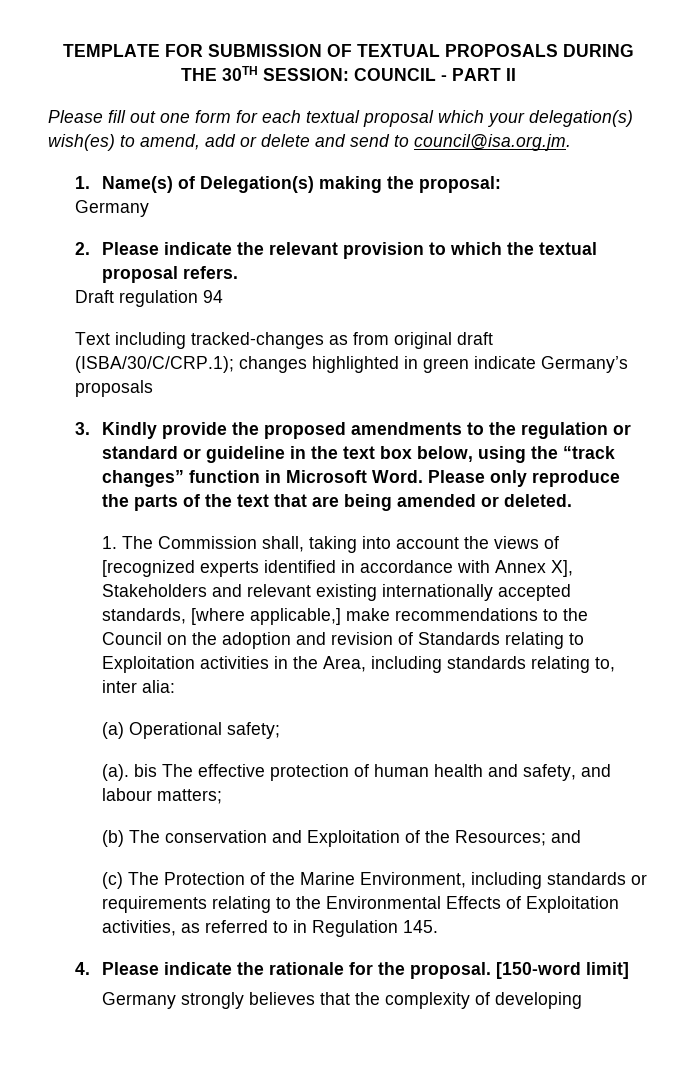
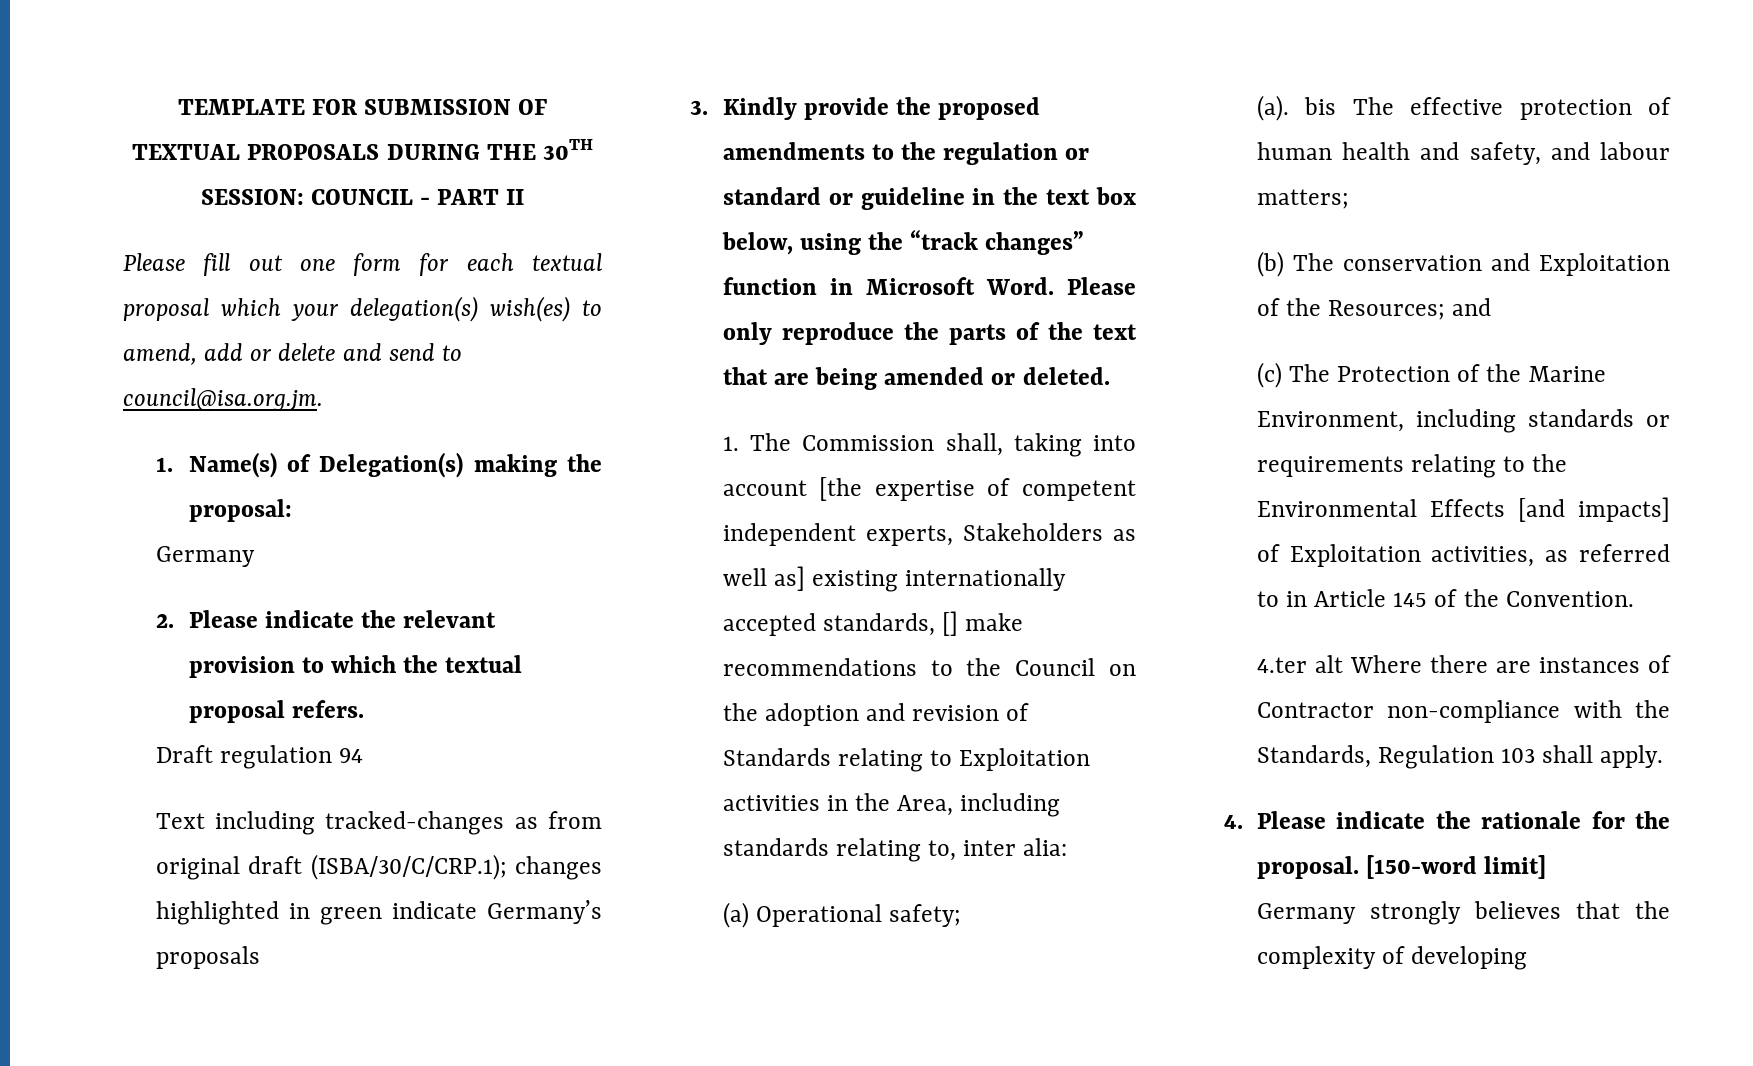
- 1. The Commission shall, taking into account the views of [recognized experts identified in accordance with Annex X], Stakeholders and relevant existing internationally accepted standards, [where applicable,] make recommendations to the Council on the adoption and revision of Standards relating to Exploitation activities in the Area, including standards relating to, inter alia:
+ 1. The Commission shall, taking into account [the expertise of competent independent experts, Stakeholders as well as] existing internationally accepted standards, [] make recommendations to the Council on the adoption and revision of Standards relating to Exploitation activities in the Area, including standards relating to, inter alia:
- (c) The Protection of the Marine Environment, including standards or requirements relating to the Environmental Effects of Exploitation activities, as referred to in Regulation 145.
+ (c) The Protection of the Marine Environment, including standards or requirements relating to the Environmental Effects [and impacts] of Exploitation activities, as referred to in Article 145 of the Convention.
+ 4.ter alt Where there are instances of Contractor non-compliance with the Standards, Regulation 103 shall apply.

